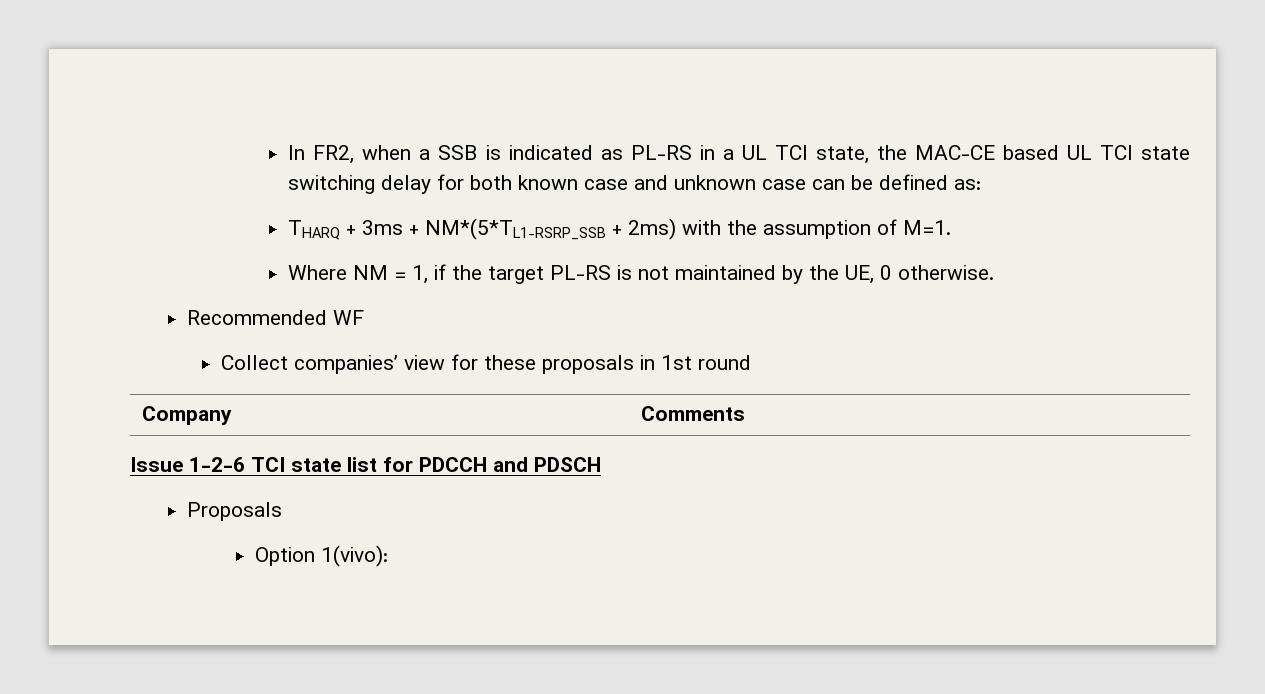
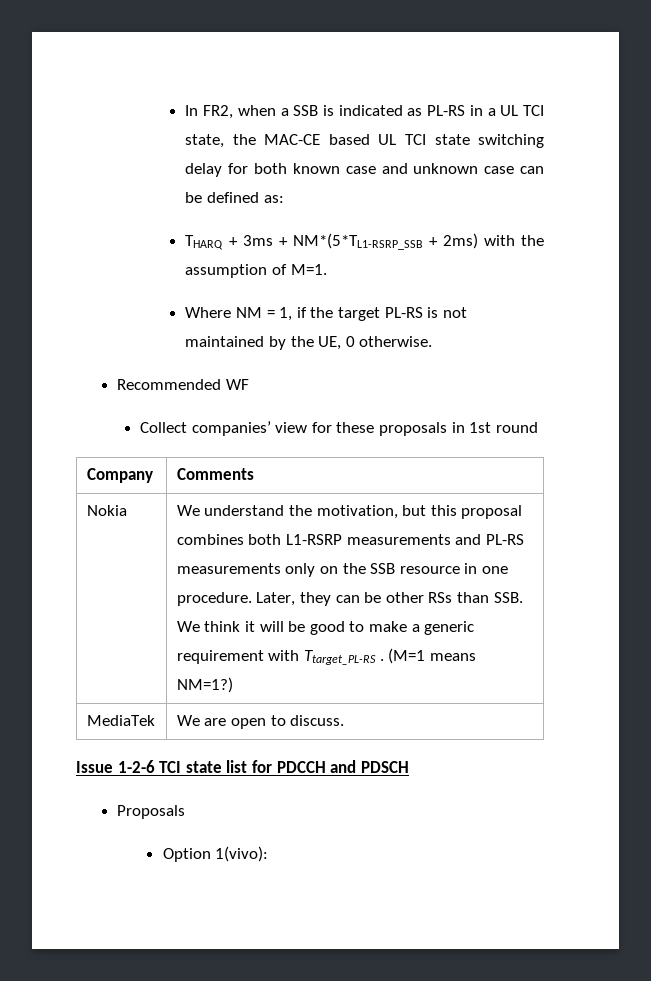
+ Nokia | We understand the motivation, but this proposal combines both L1-RSRP measurements and PL-RS measurements only on the SSB resource in one procedure. Later, they can be other RSs than SSB. We think it will be good to make a generic requirement with Ttarget_PL-RS . (M=1 means NM=1?)
+ MediaTek | We are open to discuss.

